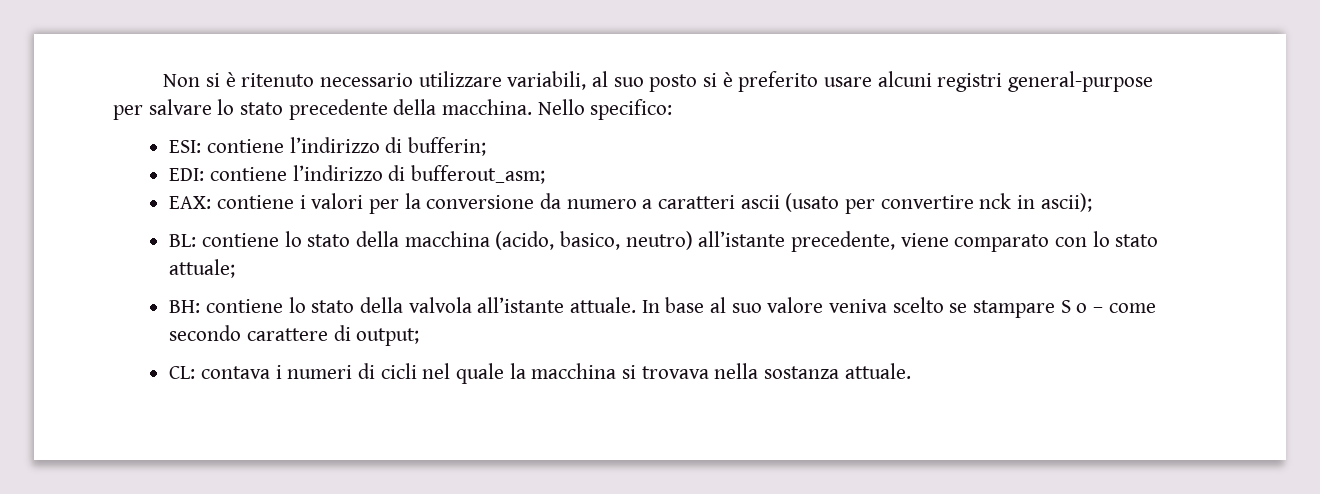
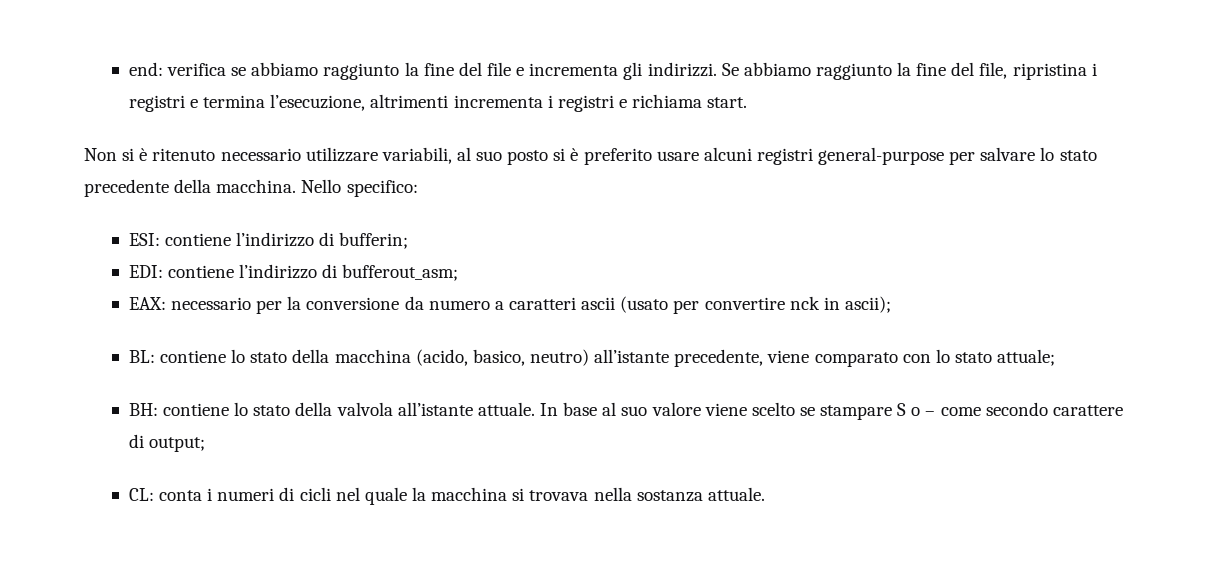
+ end: verifica se abbiamo raggiunto la fine del file e incrementa gli indirizzi. Se abbiamo raggiunto la fine del file, ripristina i registri e termina l’esecuzione, altrimenti incrementa i registri e richiama start.
- EAX: contiene i valori per la conversione da numero a caratteri ascii (usato per convertire nck in ascii);
+ EAX: necessario per la conversione da numero a caratteri ascii (usato per convertire nck in ascii);
- In base al suo valore veniva scelto se stampare S o – come secondo carattere di output;
+ In base al suo valore viene scelto se stampare S o – come secondo carattere di output;
- CL: contava i numeri di cicli nel quale la macchina si trovava nella sostanza attuale.
+ CL: conta i numeri di cicli nel quale la macchina si trovava nella sostanza attuale.

